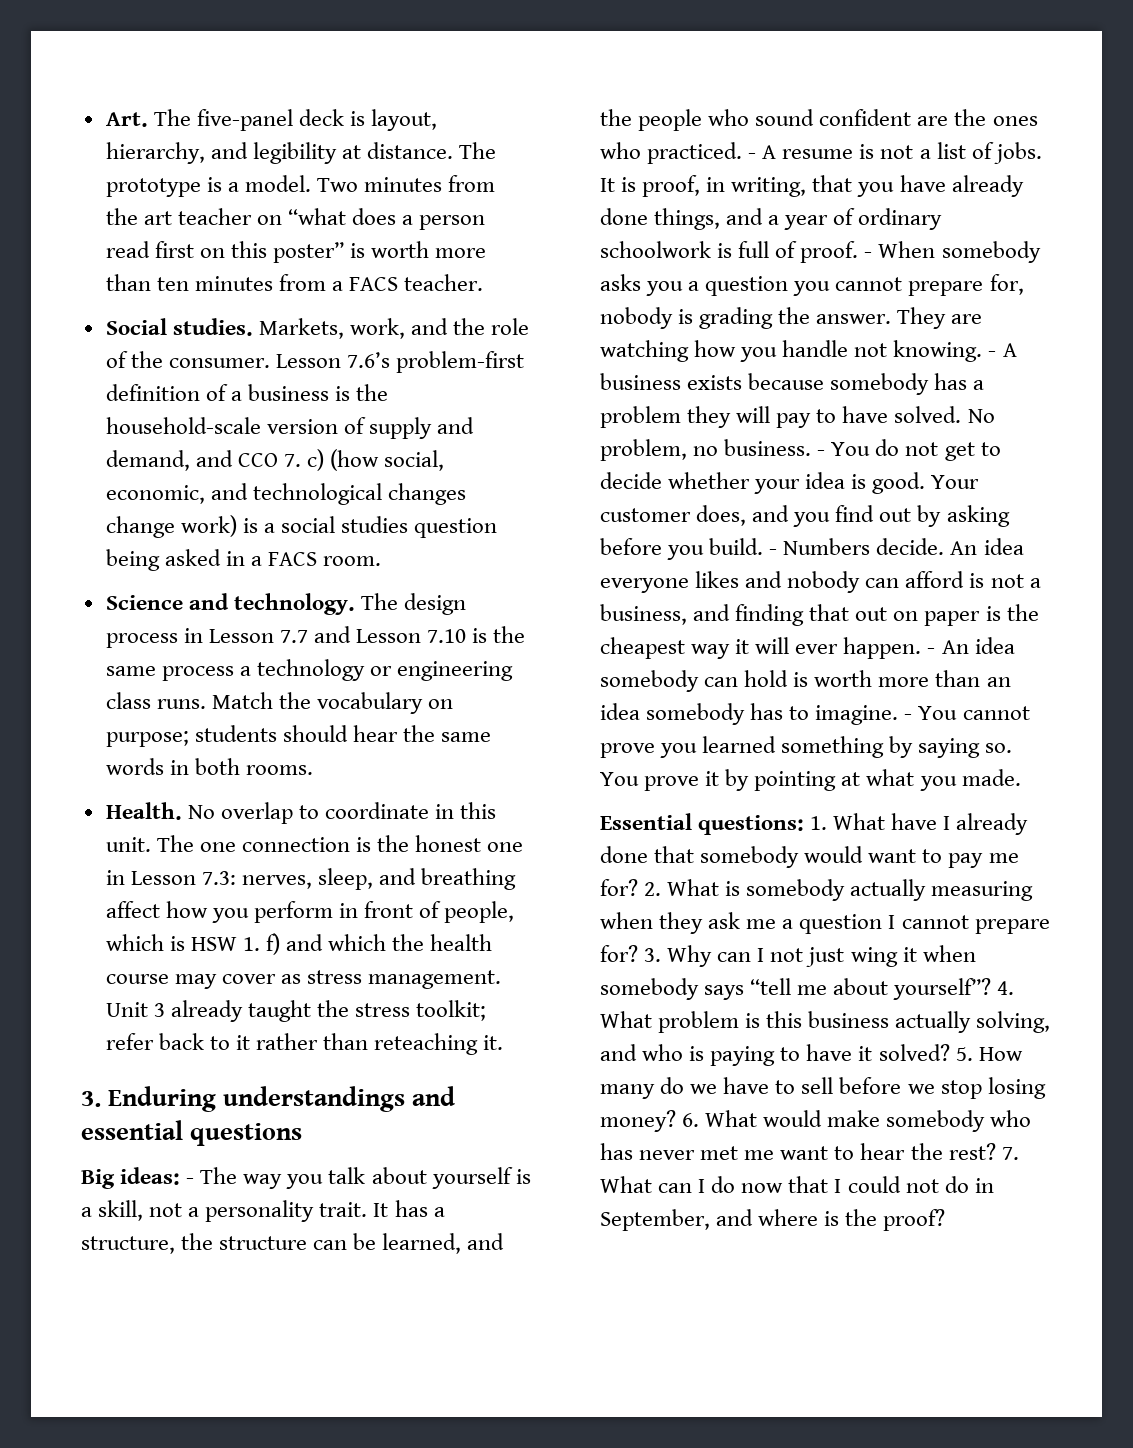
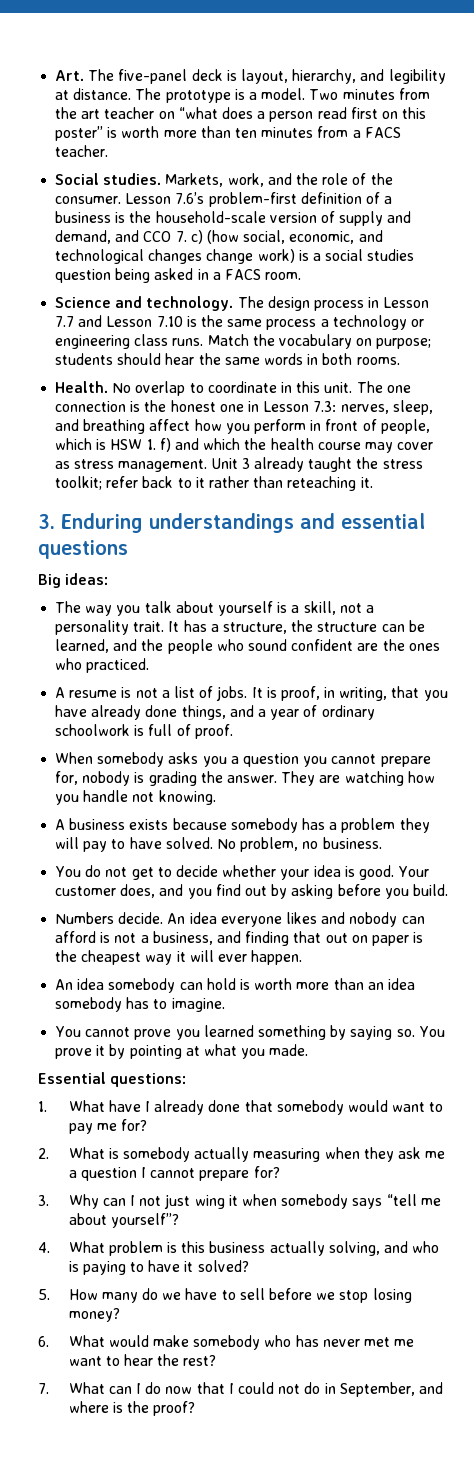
- Big ideas: - The way you talk about yourself is a skill, not a personality trait.
+ Big ideas:
+ The way you talk about yourself is a skill, not a personality trait.
- It has a structure, the structure can be learned, and the people who sound confident are the ones who practiced. - A resume is not a list of jobs.
+ It has a structure, the structure can be learned, and the people who sound confident are the ones who practiced.
+ A resume is not a list of jobs.
- It is proof, in writing, that you have already done things, and a year of ordinary schoolwork is full of proof. - When somebody asks you a question you cannot prepare for, nobody is grading the answer.
+ It is proof, in writing, that you have already done things, and a year of ordinary schoolwork is full of proof.
+ When somebody asks you a question you cannot prepare for, nobody is grading the answer.
- They are watching how you handle not knowing. - A business exists because somebody has a problem they will pay to have solved.
+ They are watching how you handle not knowing.
+ A business exists because somebody has a problem they will pay to have solved.
- No problem, no business. - You do not get to decide whether your idea is good.
+ No problem, no business.
+ You do not get to decide whether your idea is good.
- Your customer does, and you find out by asking before you build. - Numbers decide.
+ Your customer does, and you find out by asking before you build.
+ Numbers decide.
- An idea everyone likes and nobody can afford is not a business, and finding that out on paper is the cheapest way it will ever happen. - An idea somebody can hold is worth more than an idea somebody has to imagine. - You cannot prove you learned something by saying so.
+ An idea everyone likes and nobody can afford is not a business, and finding that out on paper is the cheapest way it will ever happen.
+ An idea somebody can hold is worth more than an idea somebody has to imagine.
+ You cannot prove you learned something by saying so.
- Essential questions: 1. What have I already done that somebody would want to pay me for? 2. What is somebody actually measuring when they ask me a question I cannot prepare for? 3. Why can I not just wing it when somebody says “tell me about yourself”? 4. What problem is this business actually solving, and who is paying to have it solved? 5. How many do we have to sell before we stop losing money? 6. What would make somebody who has never met me want to hear the rest? 7. What can I do now that I could not do in September, and where is the proof?
+ Essential questions:
+ 1. What have I already done that somebody would want to pay me for?
+ 2. What is somebody actually measuring when they ask me a question I cannot prepare for?
+ 3. Why can I not just wing it when somebody says “tell me about yourself”?
+ 4. What problem is this business actually solving, and who is paying to have it solved?
+ 5. How many do we have to sell before we stop losing money?
+ 6. What would make somebody who has never met me want to hear the rest?
+ 7. What can I do now that I could not do in September, and where is the proof?

